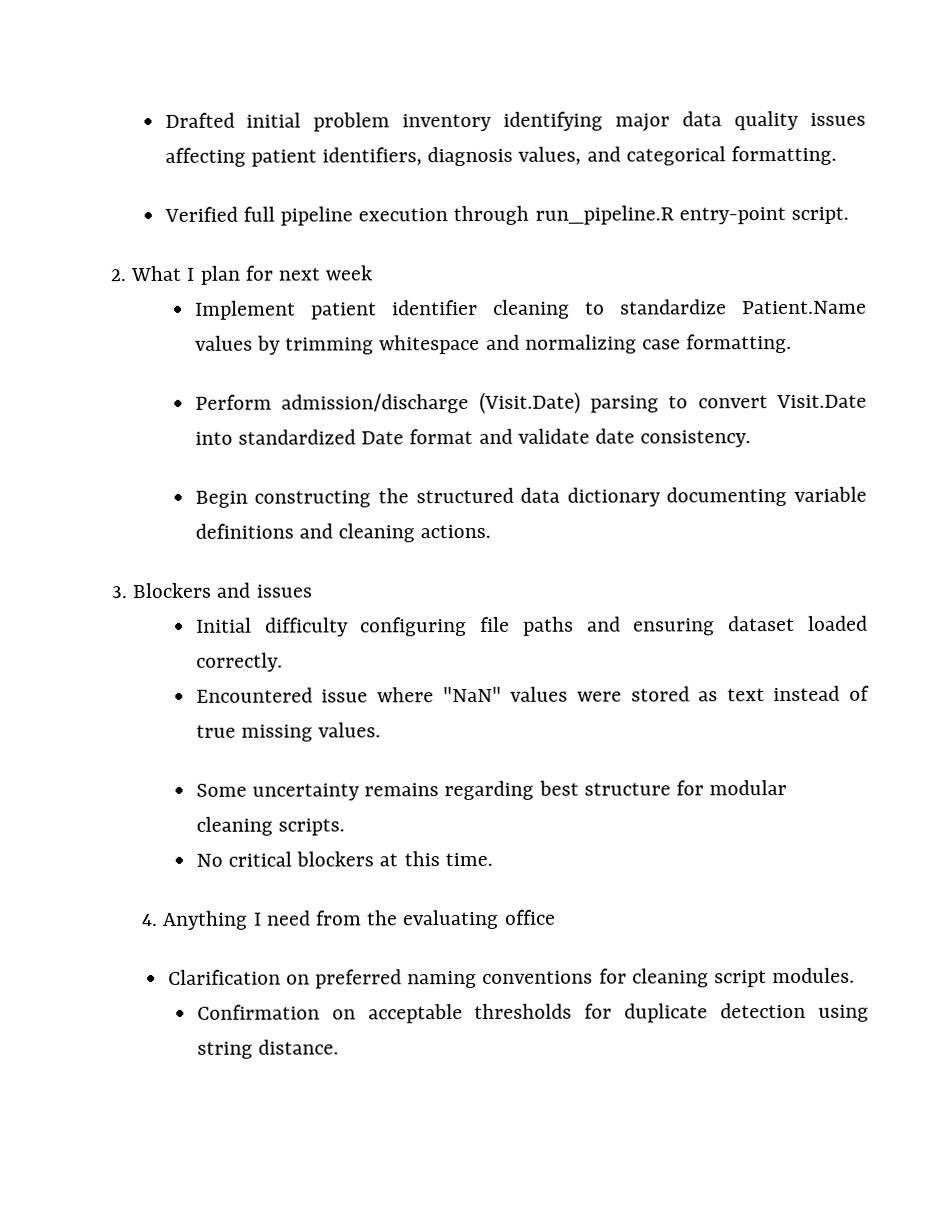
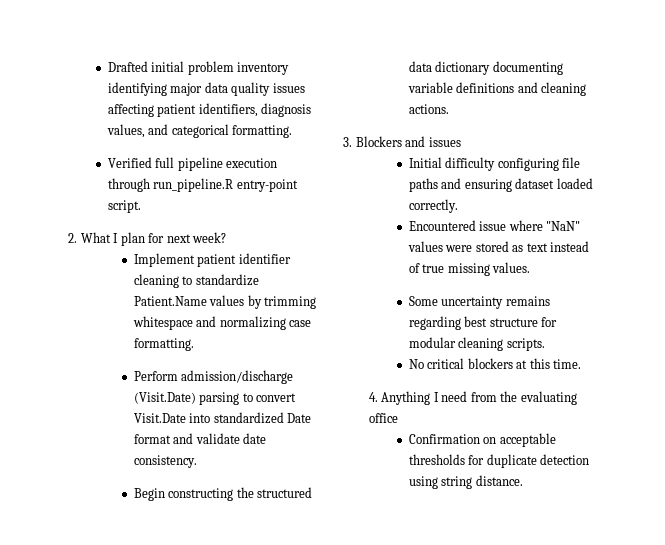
- 2. What I plan for next week
+ 2. What I plan for next week?
- Clarification on preferred naming conventions for cleaning script modules.

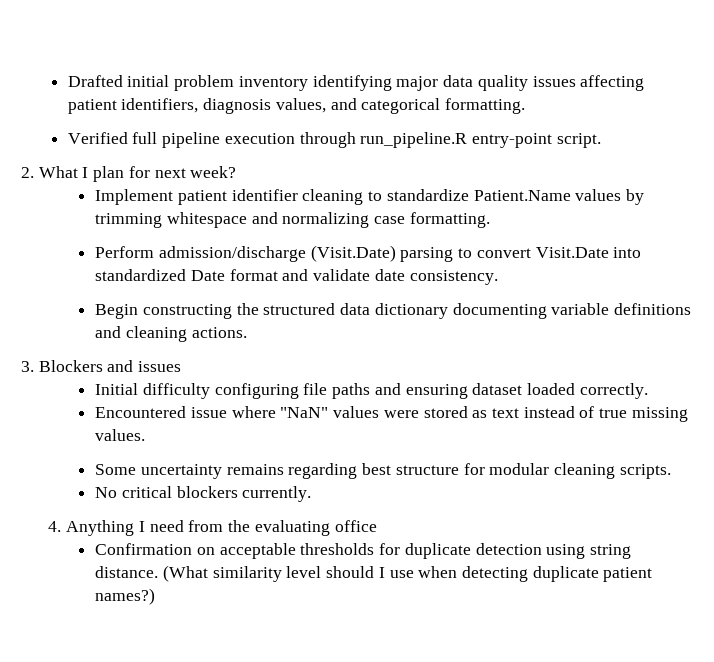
- No critical blockers at this time.
+ No critical blockers currently.
+ (What similarity level should I use when detecting duplicate patient names?)

